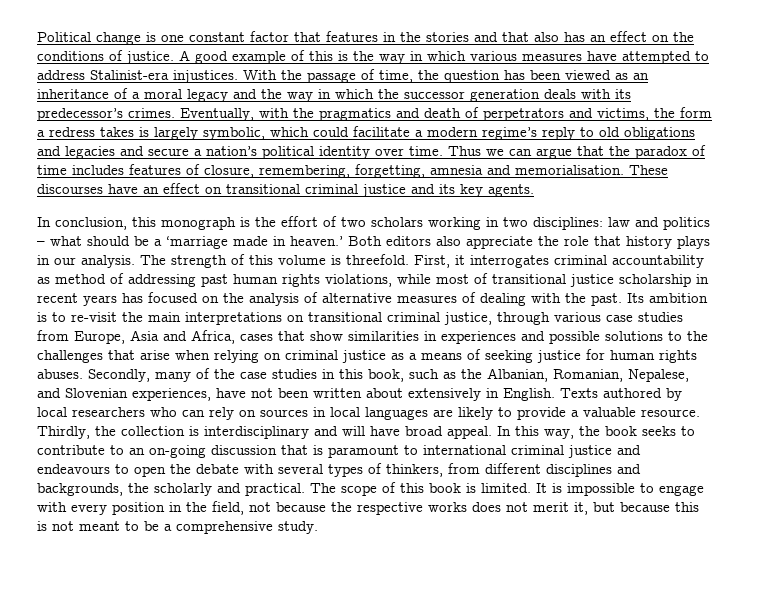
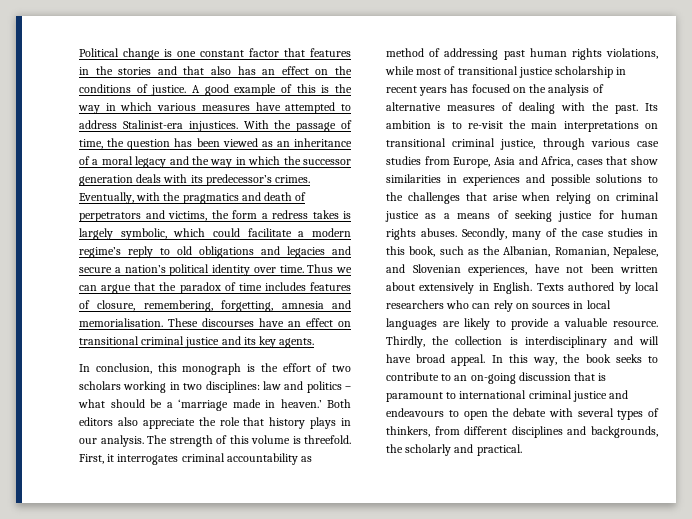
- The scope of this book is limited. It is impossible to engage with every position in the field, not because the respective works does not merit it, but because this is not meant to be a comprehensive study.

